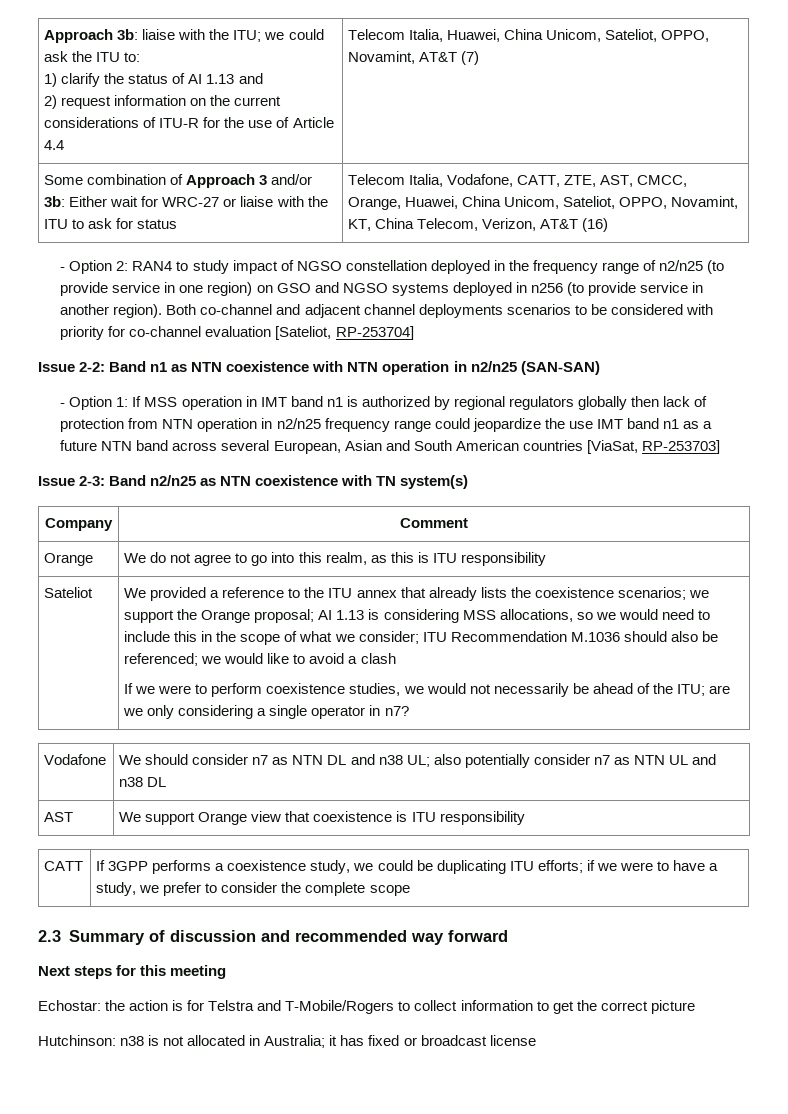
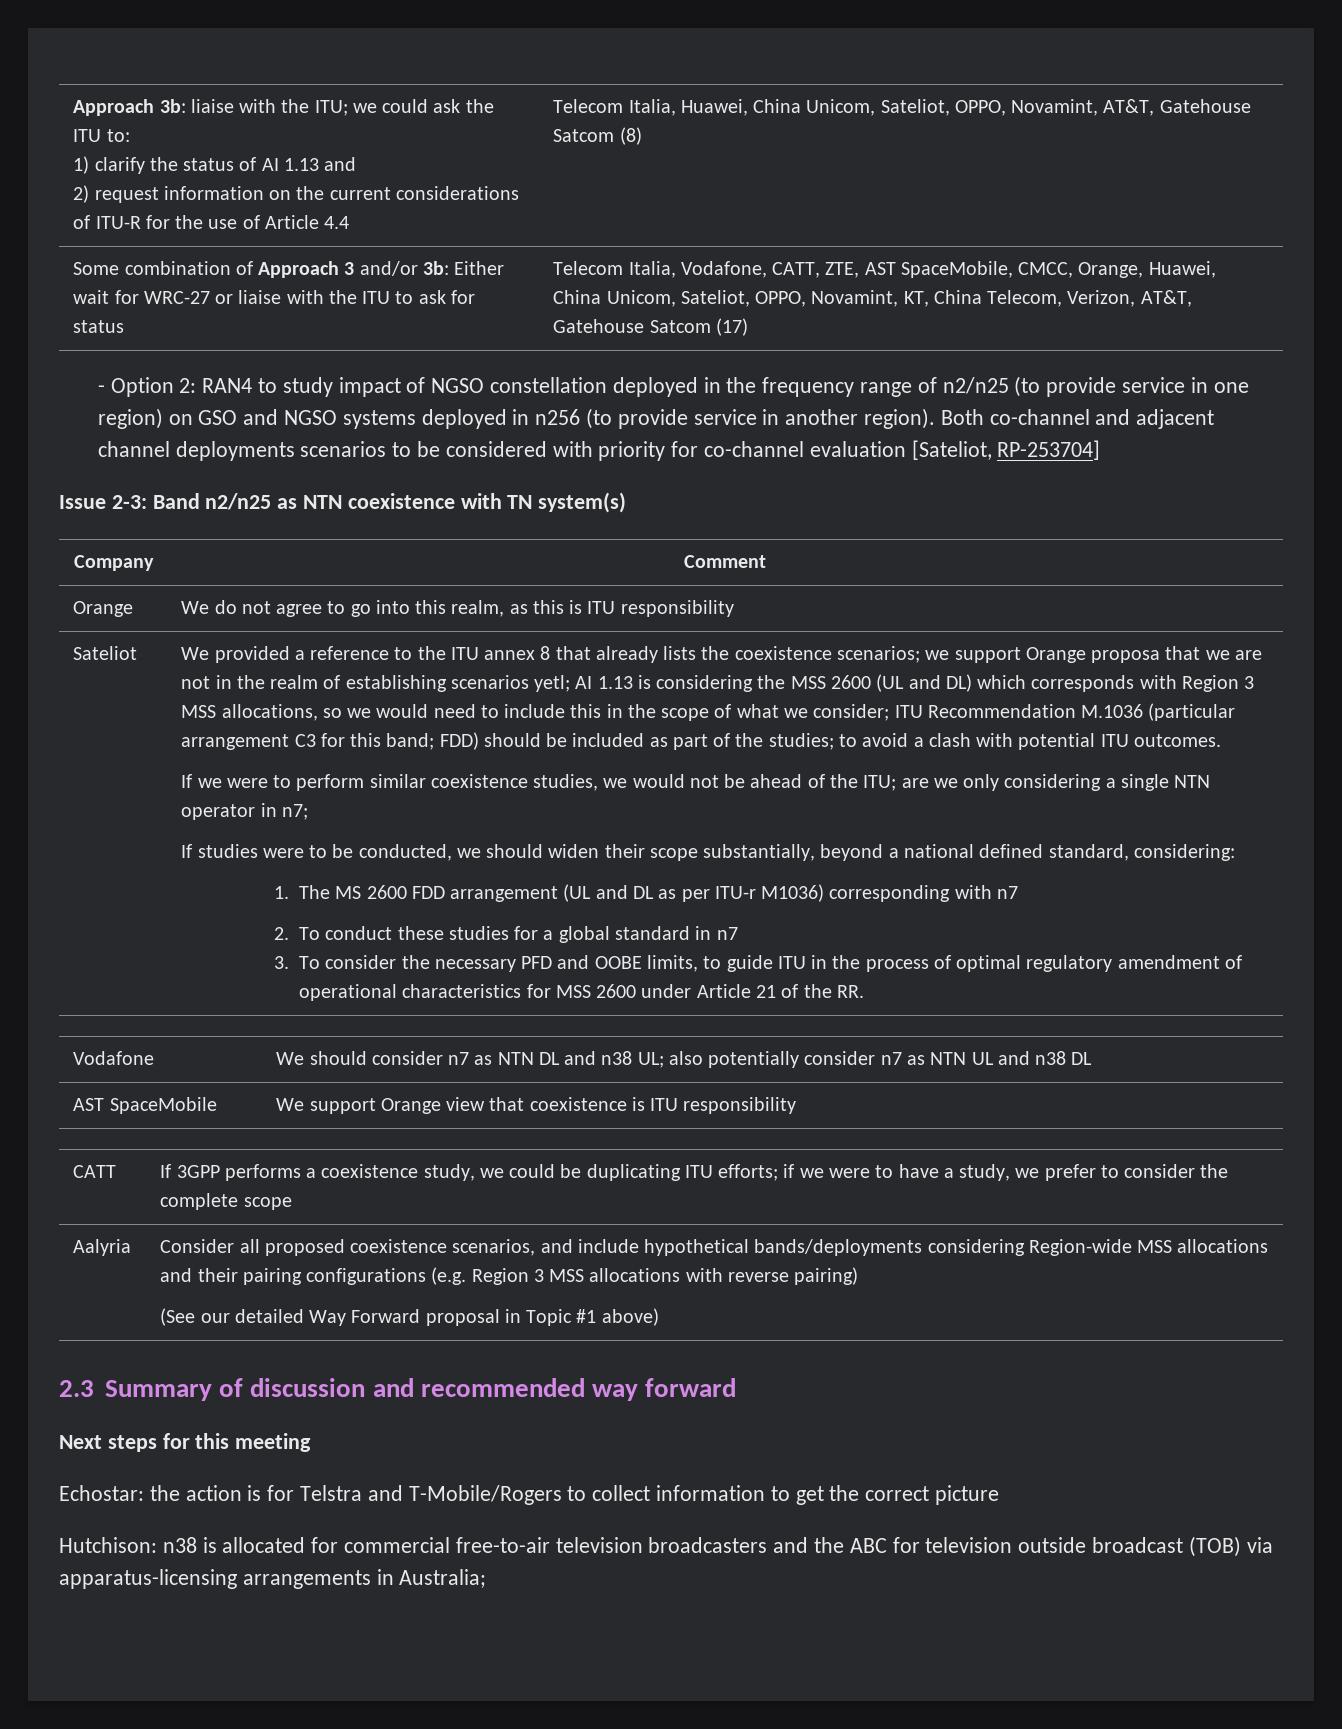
- Telecom Italia, Huawei, China Unicom, Sateliot, OPPO, Novamint, AT&T (7)
+ Telecom Italia, Huawei, China Unicom, Sateliot, OPPO, Novamint, AT&T, Gatehouse Satcom (8)
- Telecom Italia, Vodafone, CATT, ZTE, AST, CMCC, Orange, Huawei, China Unicom, Sateliot, OPPO, Novamint, KT, China Telecom, Verizon, AT&T (16)
+ Telecom Italia, Vodafone, CATT, ZTE, AST SpaceMobile, CMCC, Orange, Huawei, China Unicom, Sateliot, OPPO, Novamint, KT, China Telecom, Verizon, AT&T, Gatehouse Satcom (17)
- Issue 2-2: Band n1 as NTN coexistence with NTN operation in n2/n25 (SAN-SAN)
- - Option 1: If MSS operation in IMT band n1 is authorized by regional regulators globally then lack of protection from NTN operation in n2/n25 frequency range could jeopardize the use IMT band n1 as a future NTN band across several European, Asian and South American countries [ViaSat, RP-253703]
- We provided a reference to the ITU annex that already lists the coexistence scenarios; we support the Orange proposal; AI 1.13 is considering MSS allocations, so we would need to include this in the scope of what we consider; ITU Recommendation M.1036 should also be referenced; we would like to avoid a clash
+ We provided a reference to the ITU annex 8 that already lists the coexistence scenarios; we support Orange proposa that we are not in the realm of establishing scenarios yetl; AI 1.13 is considering the MSS 2600 (UL and DL) which corresponds with Region 3 MSS allocations, so we would need to include this in the scope of what we consider; ITU Recommendation M.1036 (particular arrangement C3 for this band; FDD) should be included as part of the studies; to avoid a clash with potential ITU outcomes.
- If we were to perform coexistence studies, we would not necessarily be ahead of the ITU; are we only considering a single operator in n7?
+ If we were to perform similar coexistence studies, we would not be ahead of the ITU; are we only considering a single NTN operator in n7;
+ If studies were to be conducted, we should widen their scope substantially, beyond a national defined standard, considering:
+ 1. The MS 2600 FDD arrangement (UL and DL as per ITU-r M1036) corresponding with n7
+ 2. To conduct these studies for a global standard in n7
+ 3. To consider the necessary PFD and OOBE limits, to guide ITU in the process of optimal regulatory amendment of operational characteristics for MSS 2600 under Article 21 of the RR.
- AST | We support Orange view that coexistence is ITU responsibility
+ AST SpaceMobile | We support Orange view that coexistence is ITU responsibility
+ Aalyria | Consider all proposed coexistence scenarios, and include hypothetical bands/deployments considering Region-wide MSS allocations and their pairing configurations (e.g. Region 3 MSS allocations with reverse pairing)
+ (See our detailed Way Forward proposal in Topic #1 above)
- Hutchinson: n38 is not allocated in Australia; it has fixed or broadcast license
+ Hutchison: n38 is allocated for commercial free-to-air television broadcasters and the ABC for television outside broadcast (TOB) via apparatus-licensing arrangements in Australia;

